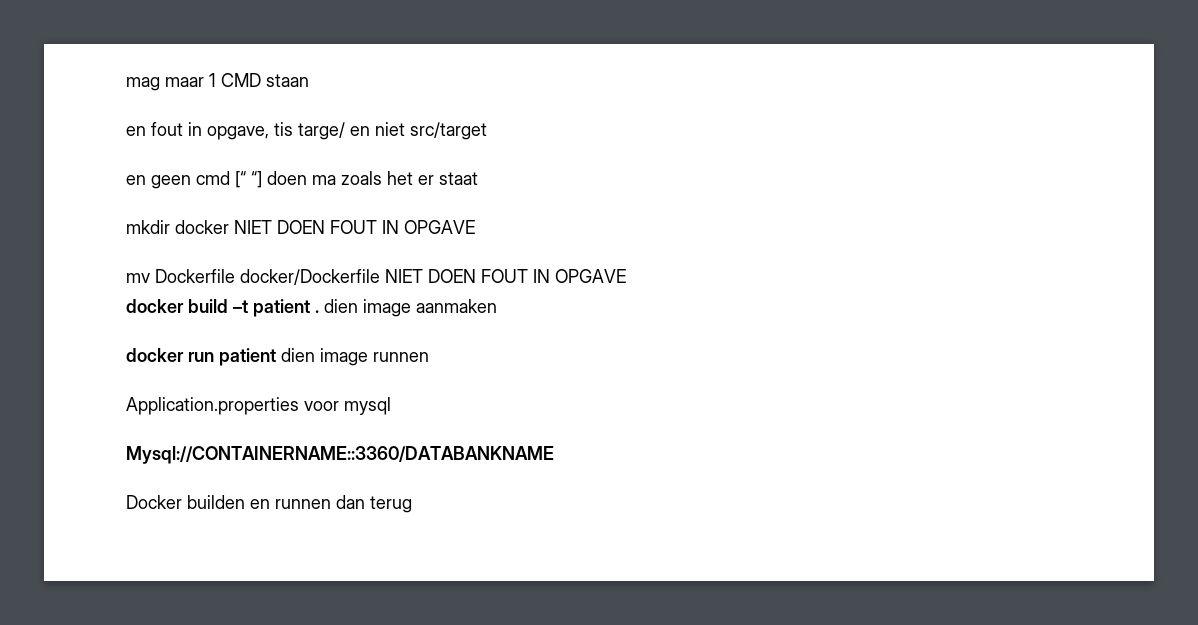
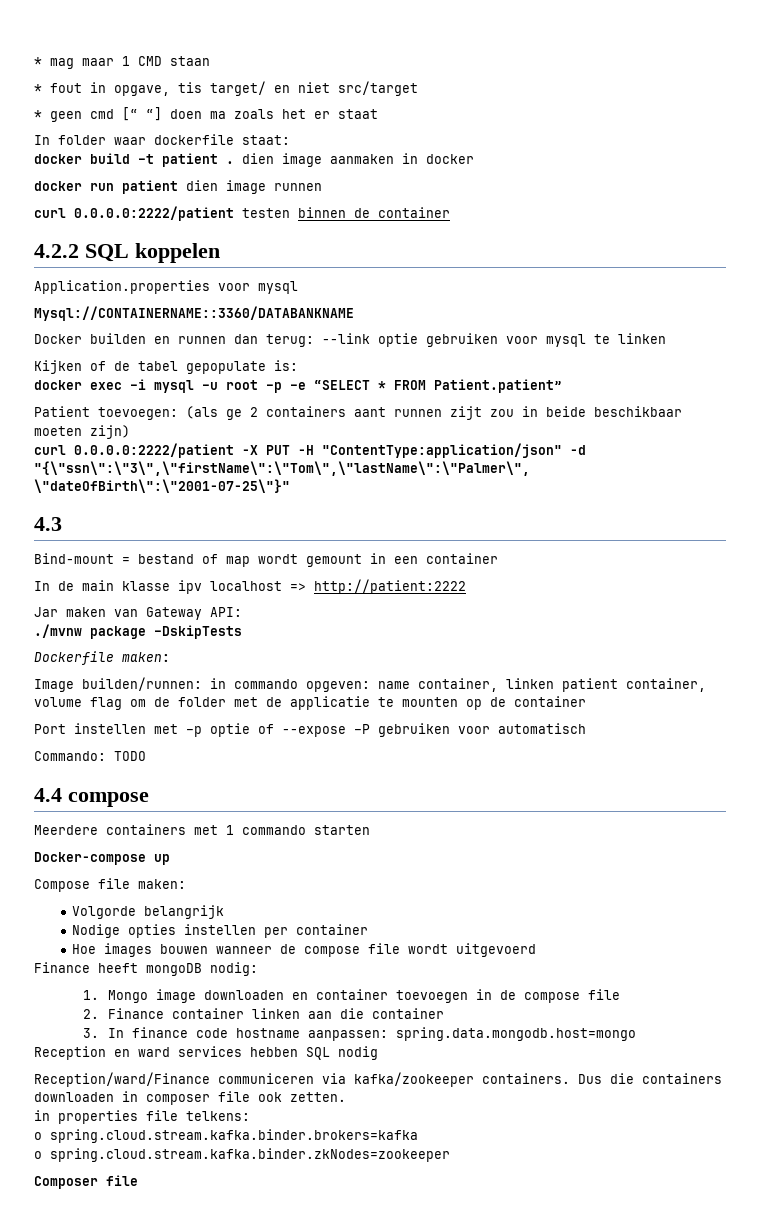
- mag maar 1 CMD staan
+ * mag maar 1 CMD staan
- en fout in opgave, tis targe/ en niet src/target
+ * fout in opgave, tis target/ en niet src/target
- en geen cmd [“ “] doen ma zoals het er staat
+ * geen cmd [“ “] doen ma zoals het er staat
- mkdir docker NIET DOEN FOUT IN OPGAVE
- mv Dockerfile docker/Dockerfile NIET DOEN FOUT IN OPGAVE
+ In folder waar dockerfile staat:
- docker build –t patient . dien image aanmaken
+ docker build –t patient . dien image aanmaken in docker
+ curl 0.0.0.0:2222/patient testen binnen de container
+ 4.2.2 SQL koppelen
- Docker builden en runnen dan terug
+ Docker builden en runnen dan terug: --link optie gebruiken voor mysql te linken
+ Kijken of de tabel gepopulate is:
+ docker exec –i mysql –u root –p –e “SELECT * FROM Patient.patient”
+ Patient toevoegen: (als ge 2 containers aant runnen zijt zou in beide beschikbaar moeten zijn)
+ curl 0.0.0.0:2222/patient -X PUT -H "ContentType:application/json" -d "{\"ssn\":\"3\",\"firstName\":\"Tom\",\"lastName\":\"Palmer\", \"dateOfBirth\":\"2001-07-25\"}"
+ 4.3
+ Bind-mount = bestand of map wordt gemount in een container
+ In de main klasse ipv localhost => http://patient:2222
+ Jar maken van Gateway API:
+ ./mvnw package –DskipTests
+ Dockerfile maken:
+ Image builden/runnen: in commando opgeven: name container, linken patient container, volume flag om de folder met de applicatie te mounten op de container
+ Port instellen met –p optie of --expose –P gebruiken voor automatisch
+ Commando: TODO
+ 4.4 compose
+ Meerdere containers met 1 commando starten
+ Docker-compose up
+ Compose file maken:
+ Volgorde belangrijk
+ Nodige opties instellen per container
+ Hoe images bouwen wanneer de compose file wordt uitgevoerd
+ Finance heeft mongoDB nodig:
+ 1. Mongo image downloaden en container toevoegen in de compose file
+ 2. Finance container linken aan die container
+ 3. In finance code hostname aanpassen: spring.data.mongodb.host=mongo
+ Reception en ward services hebben SQL nodig
+ Reception/ward/Finance communiceren via kafka/zookeeper containers. Dus die containers downloaden in composer file ook zetten.
+ in properties file telkens:
+ o spring.cloud.stream.kafka.binder.brokers=kafka
+ o spring.cloud.stream.kafka.binder.zkNodes=zookeeper
+ Composer file

